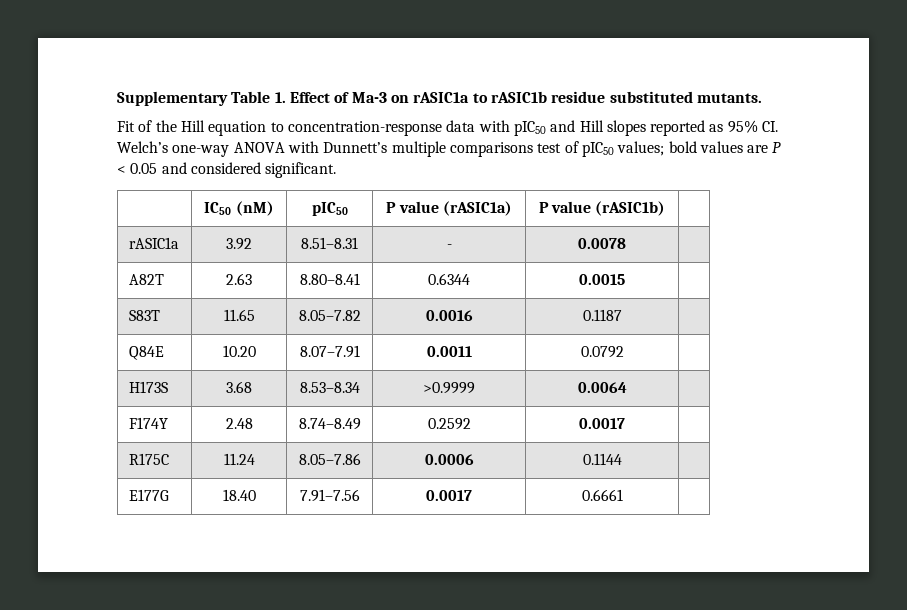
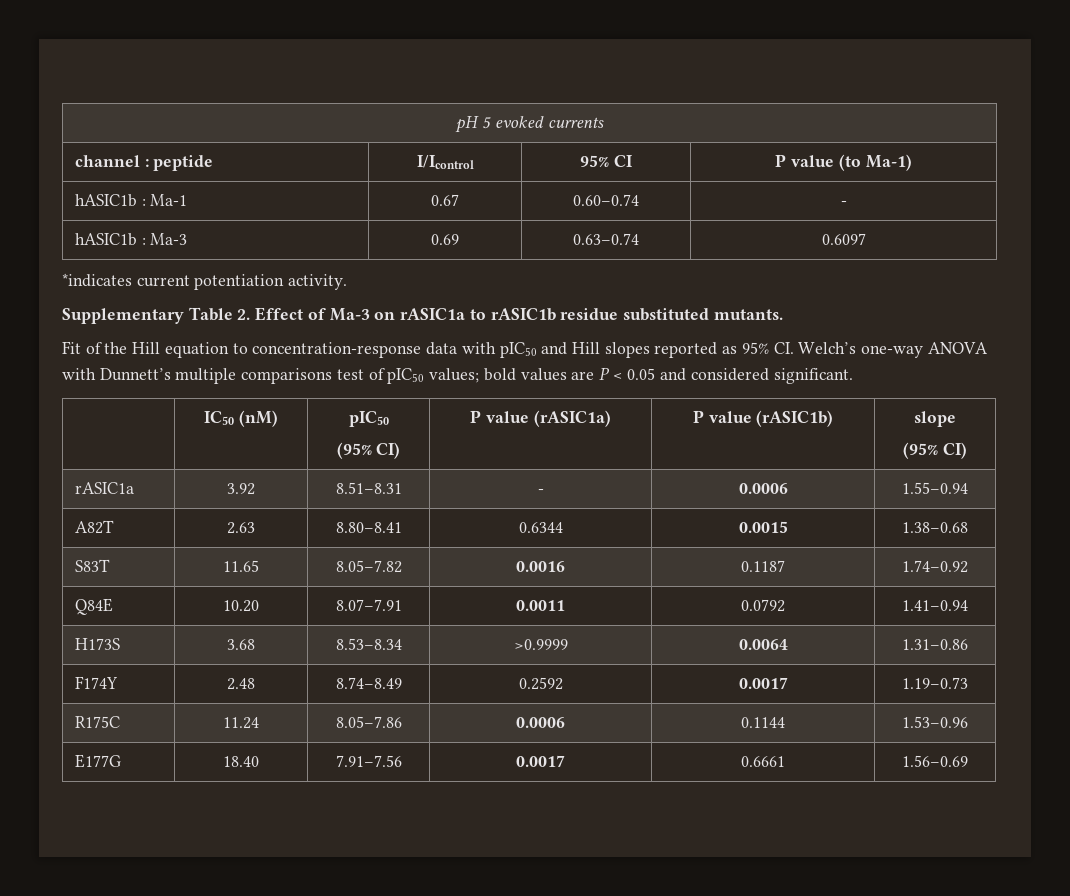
+ pH 5 evoked currents
+ channel : peptide | I/Icontrol | 95% CI | P value (to Ma-1)
+ hASIC1b : Ma-1 | 0.67 | 0.60–0.74 | -
+ hASIC1b : Ma-3 | 0.69 | 0.63–0.74 | 0.6097
+ *indicates current potentiation activity.
- Supplementary Table 1. Effect of Ma-3 on rASIC1a to rASIC1b residue substituted mutants.
+ Supplementary Table 2. Effect of Ma-3 on rASIC1a to rASIC1b residue substituted mutants.
- | IC50 (nM) | pIC50 | P value (rASIC1a) | P value (rASIC1b) |
+ | IC50 (nM) | pIC50
+ (95% CI) | P value (rASIC1a) | P value (rASIC1b) | slope
+ (95% CI)
- rASIC1a | 3.92 | 8.51–8.31 | - | 0.0078 |
+ rASIC1a | 3.92 | 8.51–8.31 | - | 0.0006 | 1.55–0.94
- A82T | 2.63 | 8.80–8.41 | 0.6344 | 0.0015 |
+ A82T | 2.63 | 8.80–8.41 | 0.6344 | 0.0015 | 1.38–0.68
- S83T | 11.65 | 8.05–7.82 | 0.0016 | 0.1187 |
+ S83T | 11.65 | 8.05–7.82 | 0.0016 | 0.1187 | 1.74–0.92
- Q84E | 10.20 | 8.07–7.91 | 0.0011 | 0.0792 |
+ Q84E | 10.20 | 8.07–7.91 | 0.0011 | 0.0792 | 1.41–0.94
- H173S | 3.68 | 8.53–8.34 | >0.9999 | 0.0064 |
+ H173S | 3.68 | 8.53–8.34 | >0.9999 | 0.0064 | 1.31–0.86
- F174Y | 2.48 | 8.74–8.49 | 0.2592 | 0.0017 |
+ F174Y | 2.48 | 8.74–8.49 | 0.2592 | 0.0017 | 1.19–0.73
- R175C | 11.24 | 8.05–7.86 | 0.0006 | 0.1144 |
+ R175C | 11.24 | 8.05–7.86 | 0.0006 | 0.1144 | 1.53–0.96
- E177G | 18.40 | 7.91–7.56 | 0.0017 | 0.6661 |
+ E177G | 18.40 | 7.91–7.56 | 0.0017 | 0.6661 | 1.56–0.69

